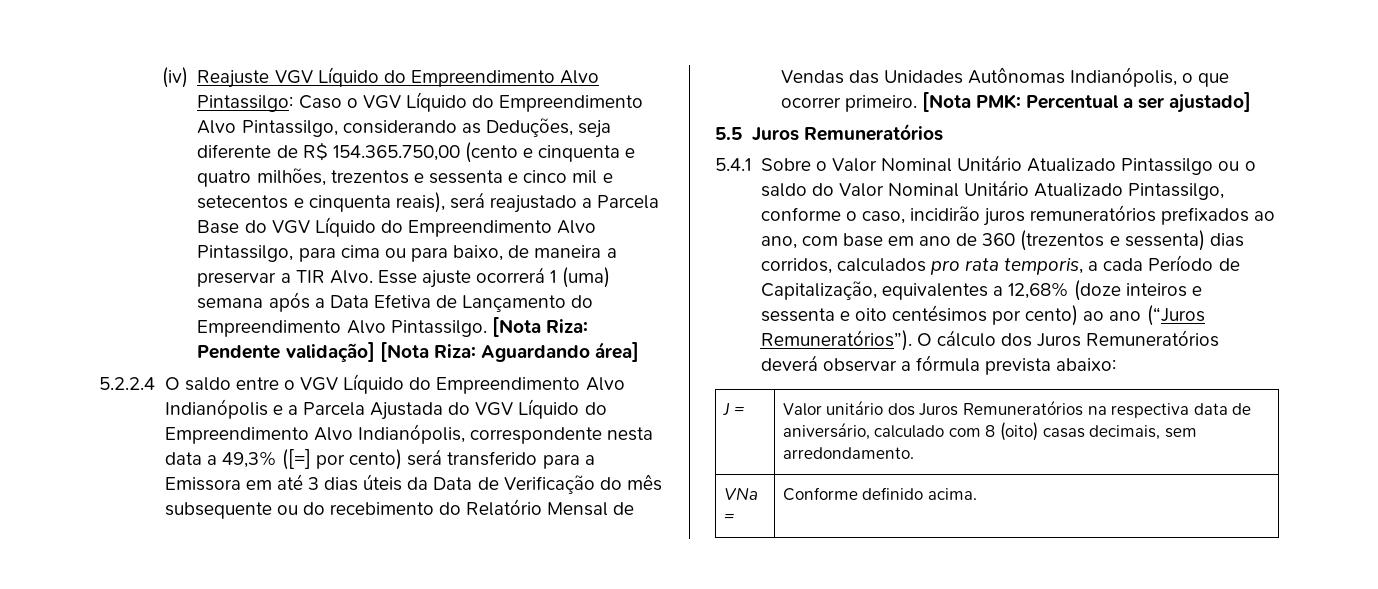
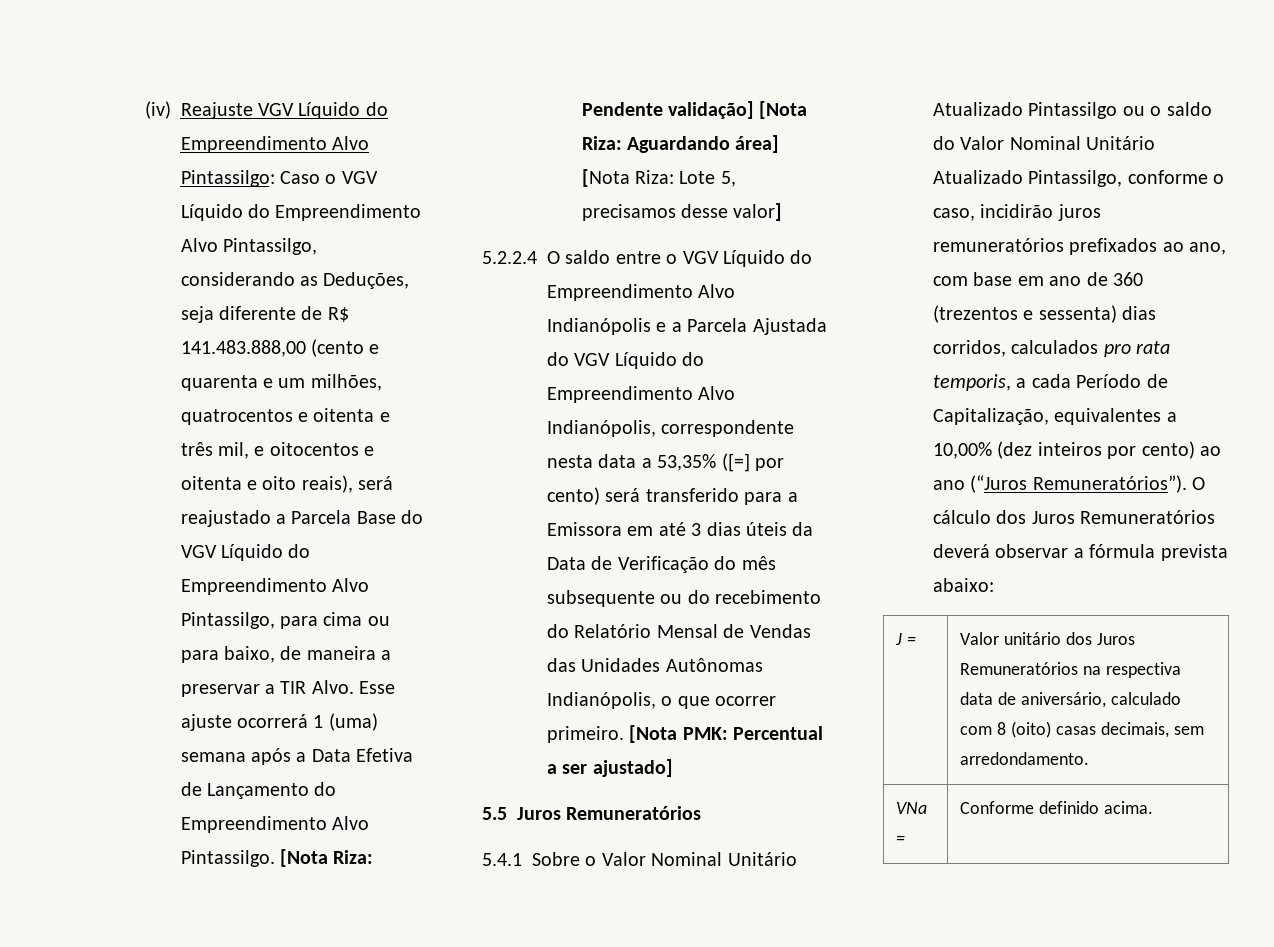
- (iv) Reajuste VGV Líquido do Empreendimento Alvo Pintassilgo: Caso o VGV Líquido do Empreendimento Alvo Pintassilgo, considerando as Deduções, seja diferente de R$ 154.365.750,00 (cento e cinquenta e quatro milhões, trezentos e sessenta e cinco mil e setecentos e cinquenta reais), será reajustado a Parcela Base do VGV Líquido do Empreendimento Alvo Pintassilgo, para cima ou para baixo, de maneira a preservar a TIR Alvo.
+ (iv) Reajuste VGV Líquido do Empreendimento Alvo Pintassilgo: Caso o VGV Líquido do Empreendimento Alvo Pintassilgo, considerando as Deduções, seja diferente de R$ 141.483.888,00 (cento e quarenta e um milhões, quatrocentos e oitenta e três mil, e oitocentos e oitenta e oito reais), será reajustado a Parcela Base do VGV Líquido do Empreendimento Alvo Pintassilgo, para cima ou para baixo, de maneira a preservar a TIR Alvo.
- [Nota Riza: Pendente validação] [Nota Riza: Aguardando área]
+ [Nota Riza: Pendente validação] [Nota Riza: Aguardando área] [Nota Riza: Lote 5, precisamos desse valor]
- 5.2.2.4 O saldo entre o VGV Líquido do Empreendimento Alvo Indianópolis e a Parcela Ajustada do VGV Líquido do Empreendimento Alvo Indianópolis, correspondente nesta data a 49,3% ([=] por cento) será transferido para a Emissora em até 3 dias úteis da Data de Verificação do mês subsequente ou do recebimento do Relatório Mensal de Vendas das Unidades Autônomas Indianópolis, o que ocorrer primeiro.
+ 5.2.2.4 O saldo entre o VGV Líquido do Empreendimento Alvo Indianópolis e a Parcela Ajustada do VGV Líquido do Empreendimento Alvo Indianópolis, correspondente nesta data a 53,35% ([=] por cento) será transferido para a Emissora em até 3 dias úteis da Data de Verificação do mês subsequente ou do recebimento do Relatório Mensal de Vendas das Unidades Autônomas Indianópolis, o que ocorrer primeiro.
- 5.4.1 Sobre o Valor Nominal Unitário Atualizado Pintassilgo ou o saldo do Valor Nominal Unitário Atualizado Pintassilgo, conforme o caso, incidirão juros remuneratórios prefixados ao ano, com base em ano de 360 (trezentos e sessenta) dias corridos, calculados pro rata temporis, a cada Período de Capitalização, equivalentes a 12,68% (doze inteiros e sessenta e oito centésimos por cento) ao ano (“Juros Remuneratórios”).
+ 5.4.1 Sobre o Valor Nominal Unitário Atualizado Pintassilgo ou o saldo do Valor Nominal Unitário Atualizado Pintassilgo, conforme o caso, incidirão juros remuneratórios prefixados ao ano, com base em ano de 360 (trezentos e sessenta) dias corridos, calculados pro rata temporis, a cada Período de Capitalização, equivalentes a 10,00% (dez inteiros por cento) ao ano (“Juros Remuneratórios”).

